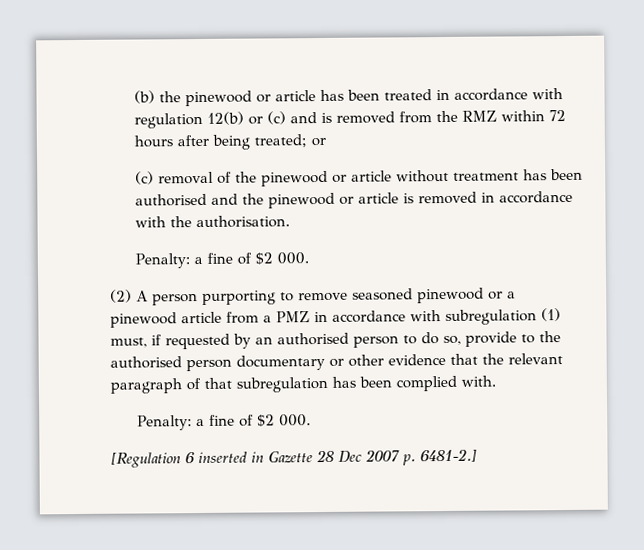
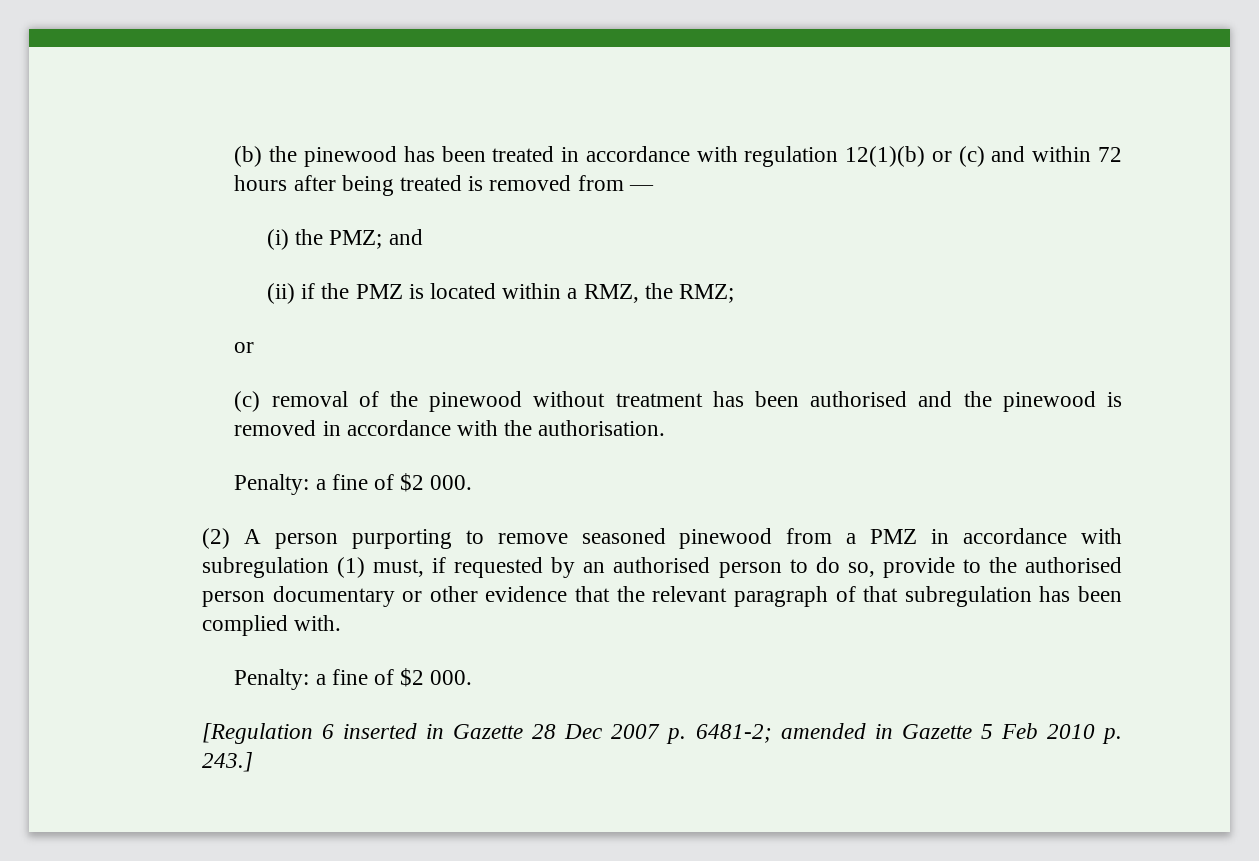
- (b) the pinewood or article has been treated in accordance with regulation 12(b) or (c) and is removed from the RMZ within 72 hours after being treated; or
+ (b) the pinewood has been treated in accordance with regulation 12(1)(b) or (c) and within 72 hours after being treated is removed from —
+ (i) the PMZ; and
+ (ii) if the PMZ is located within a RMZ, the RMZ;
+ or
- (c) removal of the pinewood or article without treatment has been authorised and the pinewood or article is removed in accordance with the authorisation.
+ (c) removal of the pinewood without treatment has been authorised and the pinewood is removed in accordance with the authorisation.
- (2) A person purporting to remove seasoned pinewood or a pinewood article from a PMZ in accordance with subregulation (1) must, if requested by an authorised person to do so, provide to the authorised person documentary or other evidence that the relevant paragraph of that subregulation has been complied with.
+ (2) A person purporting to remove seasoned pinewood from a PMZ in accordance with subregulation (1) must, if requested by an authorised person to do so, provide to the authorised person documentary or other evidence that the relevant paragraph of that subregulation has been complied with.
- [Regulation 6 inserted in Gazette 28 Dec 2007 p. 6481-2.]
+ [Regulation 6 inserted in Gazette 28 Dec 2007 p. 6481-2; amended in Gazette 5 Feb 2010 p. 243.]

